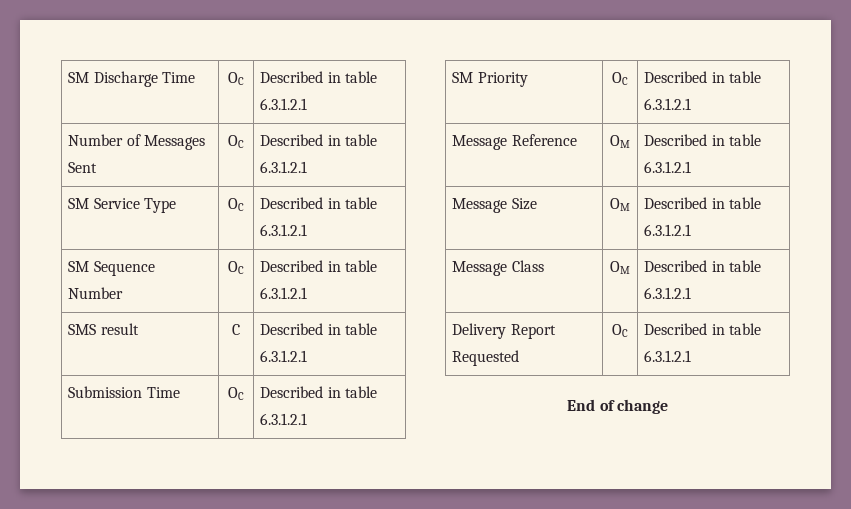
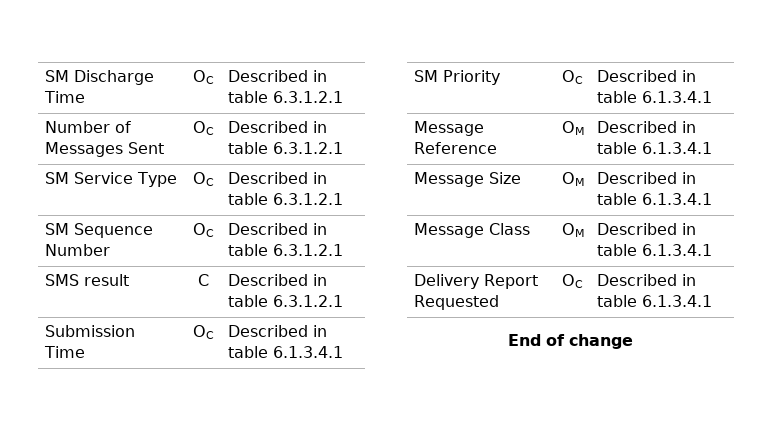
- Submission Time | OC | Described in table 6.3.1.2.1
+ Submission Time | OC | Described in table 6.1.3.4.1
- SM Priority | OC | Described in table 6.3.1.2.1
+ SM Priority | OC | Described in table 6.1.3.4.1
- Message Reference | OM | Described in table 6.3.1.2.1
+ Message Reference | OM | Described in table 6.1.3.4.1
- Message Size | OM | Described in table 6.3.1.2.1
+ Message Size | OM | Described in table 6.1.3.4.1
- Message Class | OM | Described in table 6.3.1.2.1
+ Message Class | OM | Described in table 6.1.3.4.1
- Delivery Report Requested | OC | Described in table 6.3.1.2.1
+ Delivery Report Requested | OC | Described in table 6.1.3.4.1

